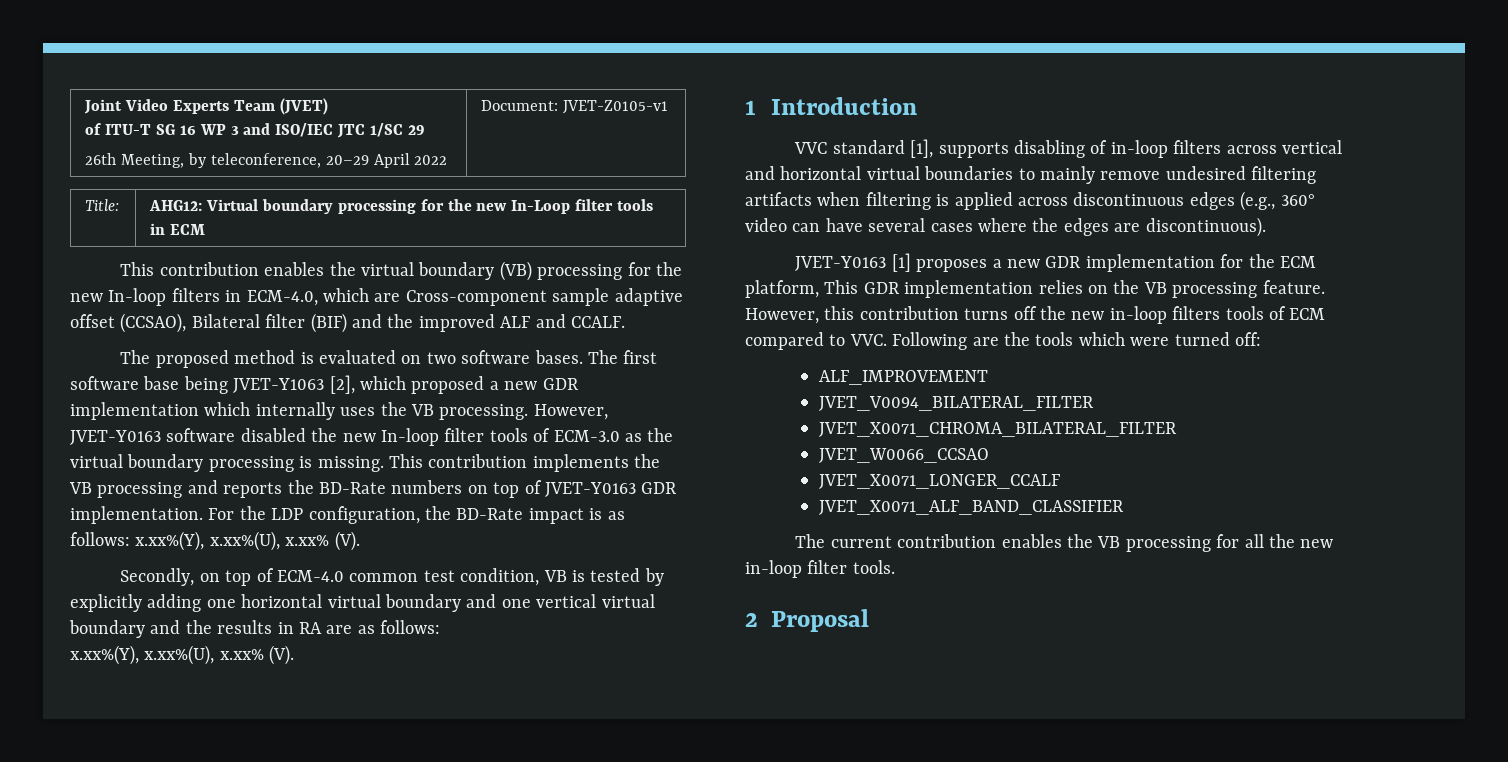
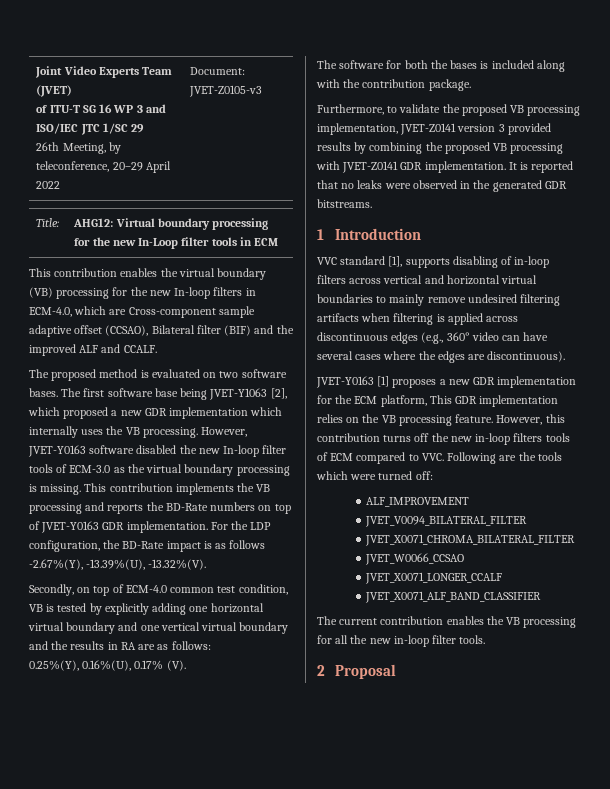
  Joint Video Experts Team (JVET)
  of ITU-T SG 16 WP 3 and ISO/IEC JTC 1/SC 29
- 26th Meeting, by teleconference, 20–29 April 2022 | Document: JVET-Z0105-v1
+ 26th Meeting, by teleconference, 20–29 April 2022 | Document: JVET-Z0105-v3
- For the LDP configuration, the BD-Rate impact is as follows: x.xx%(Y), x.xx%(U), x.xx% (V).
+ For the LDP configuration, the BD-Rate impact is as follows -2.67%(Y), -13.39%(U), -13.32%(V).
  Secondly, on top of ECM-4.0 common test condition, VB is tested by explicitly adding one horizontal virtual boundary and one vertical virtual boundary and the results in RA are as follows:
- x.xx%(Y), x.xx%(U), x.xx% (V).
+ 0.25%(Y), 0.16%(U), 0.17% (V).
+ The software for both the bases is included along with the contribution package.
+ Furthermore, to validate the proposed VB processing implementation, JVET-Z0141 version 3 provided results by combining the proposed VB processing with JVET-Z0141 GDR implementation. It is reported that no leaks were observed in the generated GDR bitstreams.

